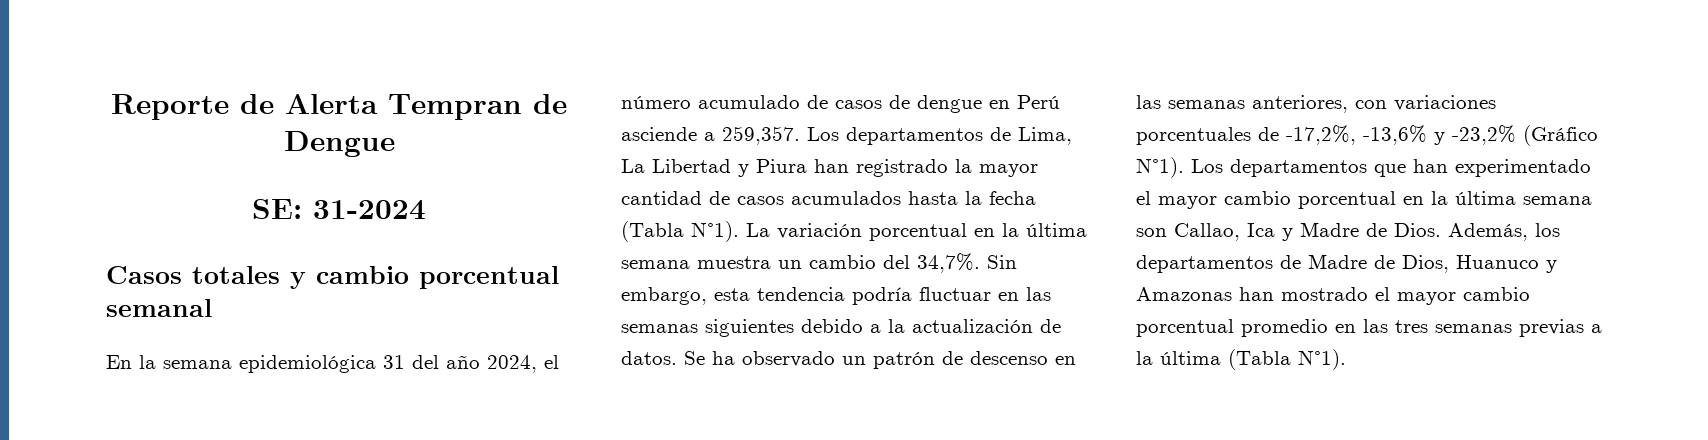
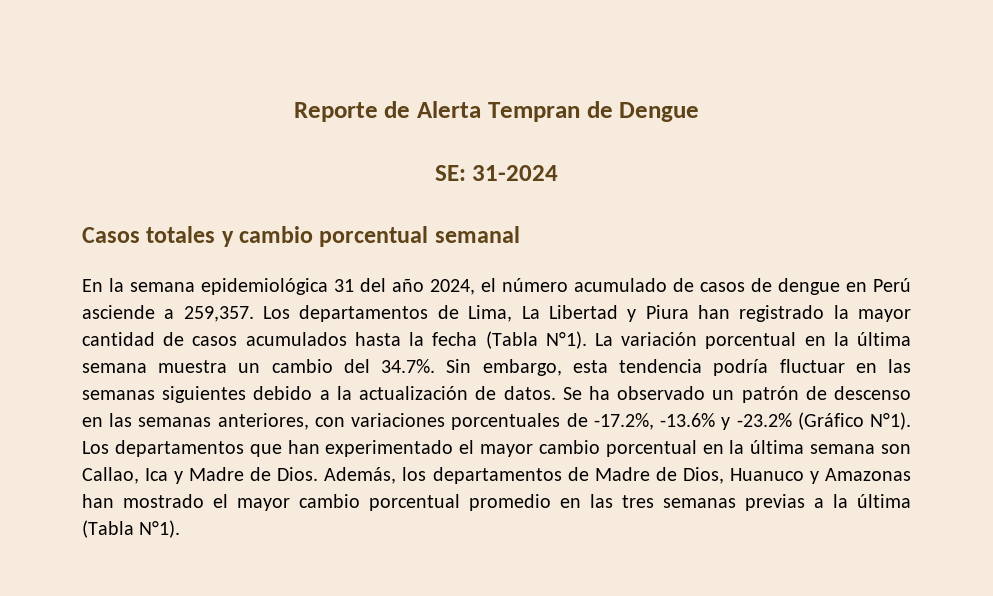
- La variación porcentual en la última semana muestra un cambio del 34,7%. Sin embargo, esta tendencia podría fluctuar en las semanas siguientes debido a la actualización de datos.
+ La variación porcentual en la última semana muestra un cambio del 34.7%. Sin embargo, esta tendencia podría fluctuar en las semanas siguientes debido a la actualización de datos.
- Se ha observado un patrón de descenso en las semanas anteriores, con variaciones porcentuales de -17,2%, -13,6% y -23,2% (Gráfico N°1).
+ Se ha observado un patrón de descenso en las semanas anteriores, con variaciones porcentuales de -17.2%, -13.6% y -23.2% (Gráfico N°1).

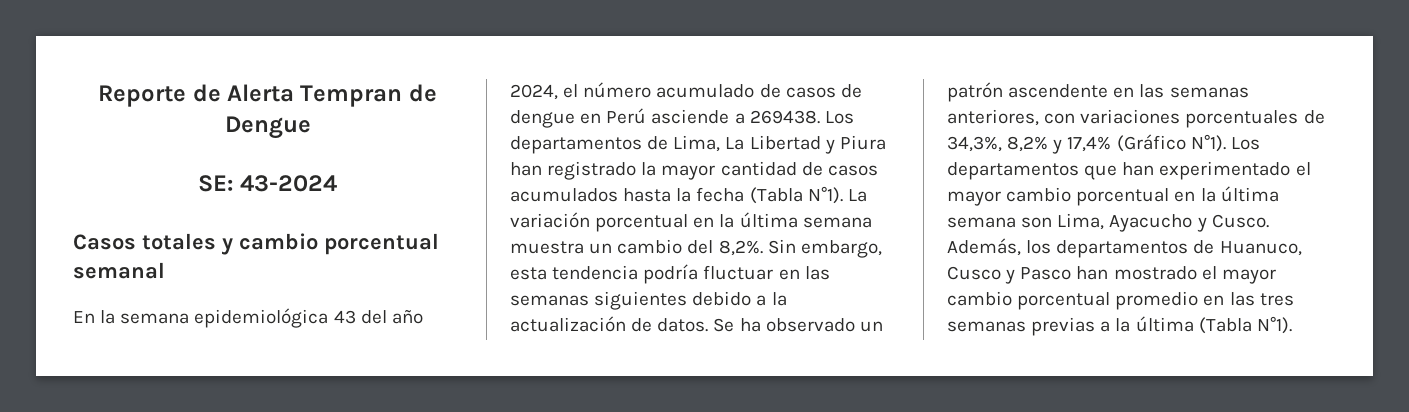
- SE: 31-2024
+ SE: 43-2024
- En la semana epidemiológica 31 del año 2024, el número acumulado de casos de dengue en Perú asciende a 259,357.
+ En la semana epidemiológica 43 del año 2024, el número acumulado de casos de dengue en Perú asciende a 269438.
- La variación porcentual en la última semana muestra un cambio del 34.7%. Sin embargo, esta tendencia podría fluctuar en las semanas siguientes debido a la actualización de datos.
+ La variación porcentual en la última semana muestra un cambio del 8,2%. Sin embargo, esta tendencia podría fluctuar en las semanas siguientes debido a la actualización de datos.
- Se ha observado un patrón de descenso en las semanas anteriores, con variaciones porcentuales de -17.2%, -13.6% y -23.2% (Gráfico N°1).
+ Se ha observado un patrón ascendente en las semanas anteriores, con variaciones porcentuales de 34,3%, 8,2% y 17,4% (Gráfico N°1).
- Los departamentos que han experimentado el mayor cambio porcentual en la última semana son Callao, Ica y Madre de Dios. Además, los departamentos de Madre de Dios, Huanuco y Amazonas han mostrado el mayor cambio porcentual promedio en las tres semanas previas a la última (Tabla N°1).
+ Los departamentos que han experimentado el mayor cambio porcentual en la última semana son Lima, Ayacucho y Cusco. Además, los departamentos de Huanuco, Cusco y Pasco han mostrado el mayor cambio porcentual promedio en las tres semanas previas a la última (Tabla N°1).

